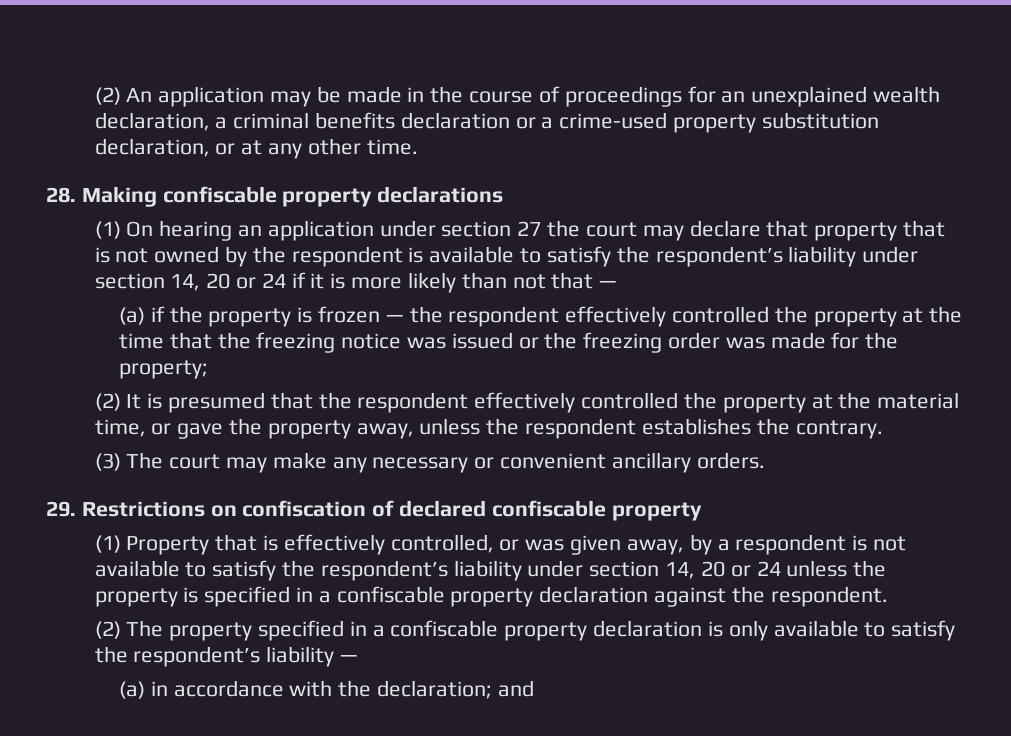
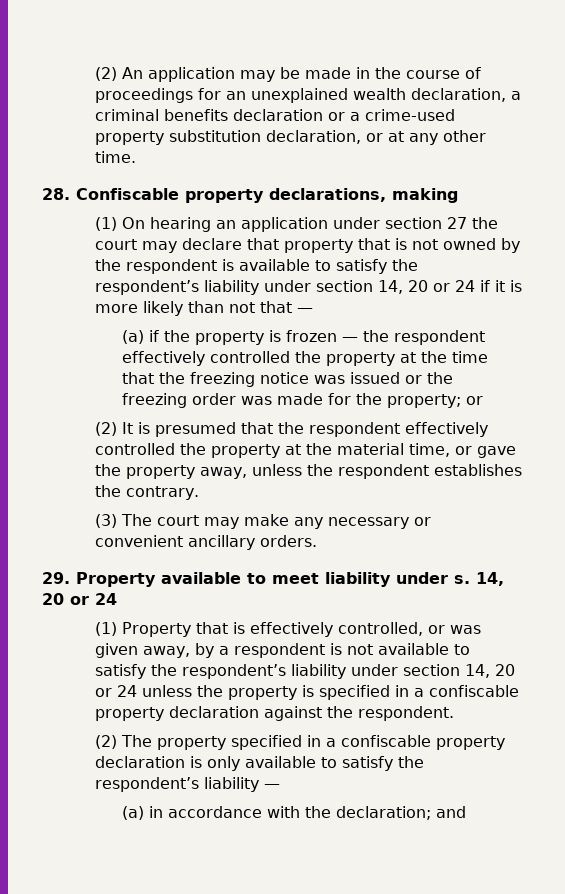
- 28. Making confiscable property declarations
+ 28. Confiscable property declarations, making
- (a) if the property is frozen — the respondent effectively controlled the property at the time that the freezing notice was issued or the freezing order was made for the property;
+ (a) if the property is frozen — the respondent effectively controlled the property at the time that the freezing notice was issued or the freezing order was made for the property; or
- 29. Restrictions on confiscation of declared confiscable property
+ 29. Property available to meet liability under s. 14, 20 or 24

